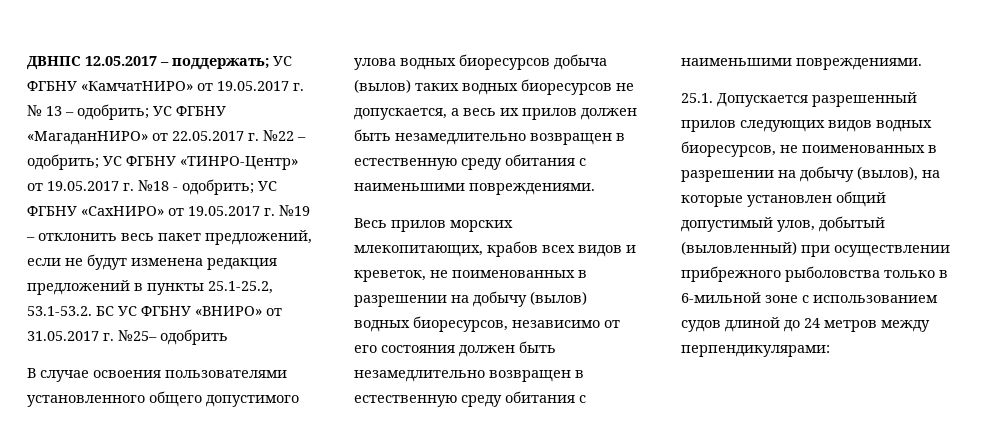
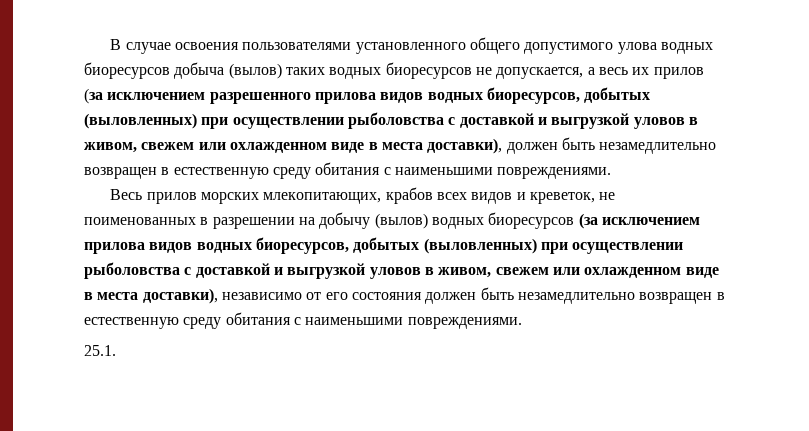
- ДВНПС 12.05.2017 – поддержать; УС ФГБНУ «КамчатНИРО» от 19.05.2017 г. № 13 – одобрить; УС ФГБНУ «МагаданНИРО» от 22.05.2017 г. №22 – одобрить; УС ФГБНУ «ТИНРО-Центр» от 19.05.2017 г. №18 - одобрить; УС ФГБНУ «СахНИРО» от 19.05.2017 г. №19 – отклонить весь пакет предложений, если не будут изменена редакция предложений в пункты 25.1-25.2, 53.1-53.2. БС УС ФГБНУ «ВНИРО» от 31.05.2017 г. №25– одобрить
- В случае освоения пользователями установленного общего допустимого улова водных биоресурсов добыча (вылов) таких водных биоресурсов не допускается, а весь их прилов должен быть незамедлительно возвращен в естественную среду обитания с наименьшими повреждениями.
+ В случае освоения пользователями установленного общего допустимого улова водных биоресурсов добыча (вылов) таких водных биоресурсов не допускается, а весь их прилов (за исключением разрешенного прилова видов водных биоресурсов, добытых (выловленных) при осуществлении рыболовства с доставкой и выгрузкой уловов в живом, свежем или охлажденном виде в места доставки), должен быть незамедлительно возвращен в естественную среду обитания с наименьшими повреждениями.
- Весь прилов морских млекопитающих, крабов всех видов и креветок, не поименованных в разрешении на добычу (вылов) водных биоресурсов, независимо от его состояния должен быть незамедлительно возвращен в естественную среду обитания с наименьшими повреждениями.
+ Весь прилов морских млекопитающих, крабов всех видов и креветок, не поименованных в разрешении на добычу (вылов) водных биоресурсов (за исключением прилова видов водных биоресурсов, добытых (выловленных) при осуществлении рыболовства с доставкой и выгрузкой уловов в живом, свежем или охлажденном виде в места доставки), независимо от его состояния должен быть незамедлительно возвращен в естественную среду обитания с наименьшими повреждениями.
- 25.1. Допускается разрешенный прилов следующих видов водных биоресурсов, не поименованных в разрешении на добычу (вылов), на которые установлен общий допустимый улов, добытый (выловленный) при осуществлении прибрежного рыболовства только в 6-мильной зоне с использованием судов длиной до 24 метров между перпендикулярами:
+ 25.1.

